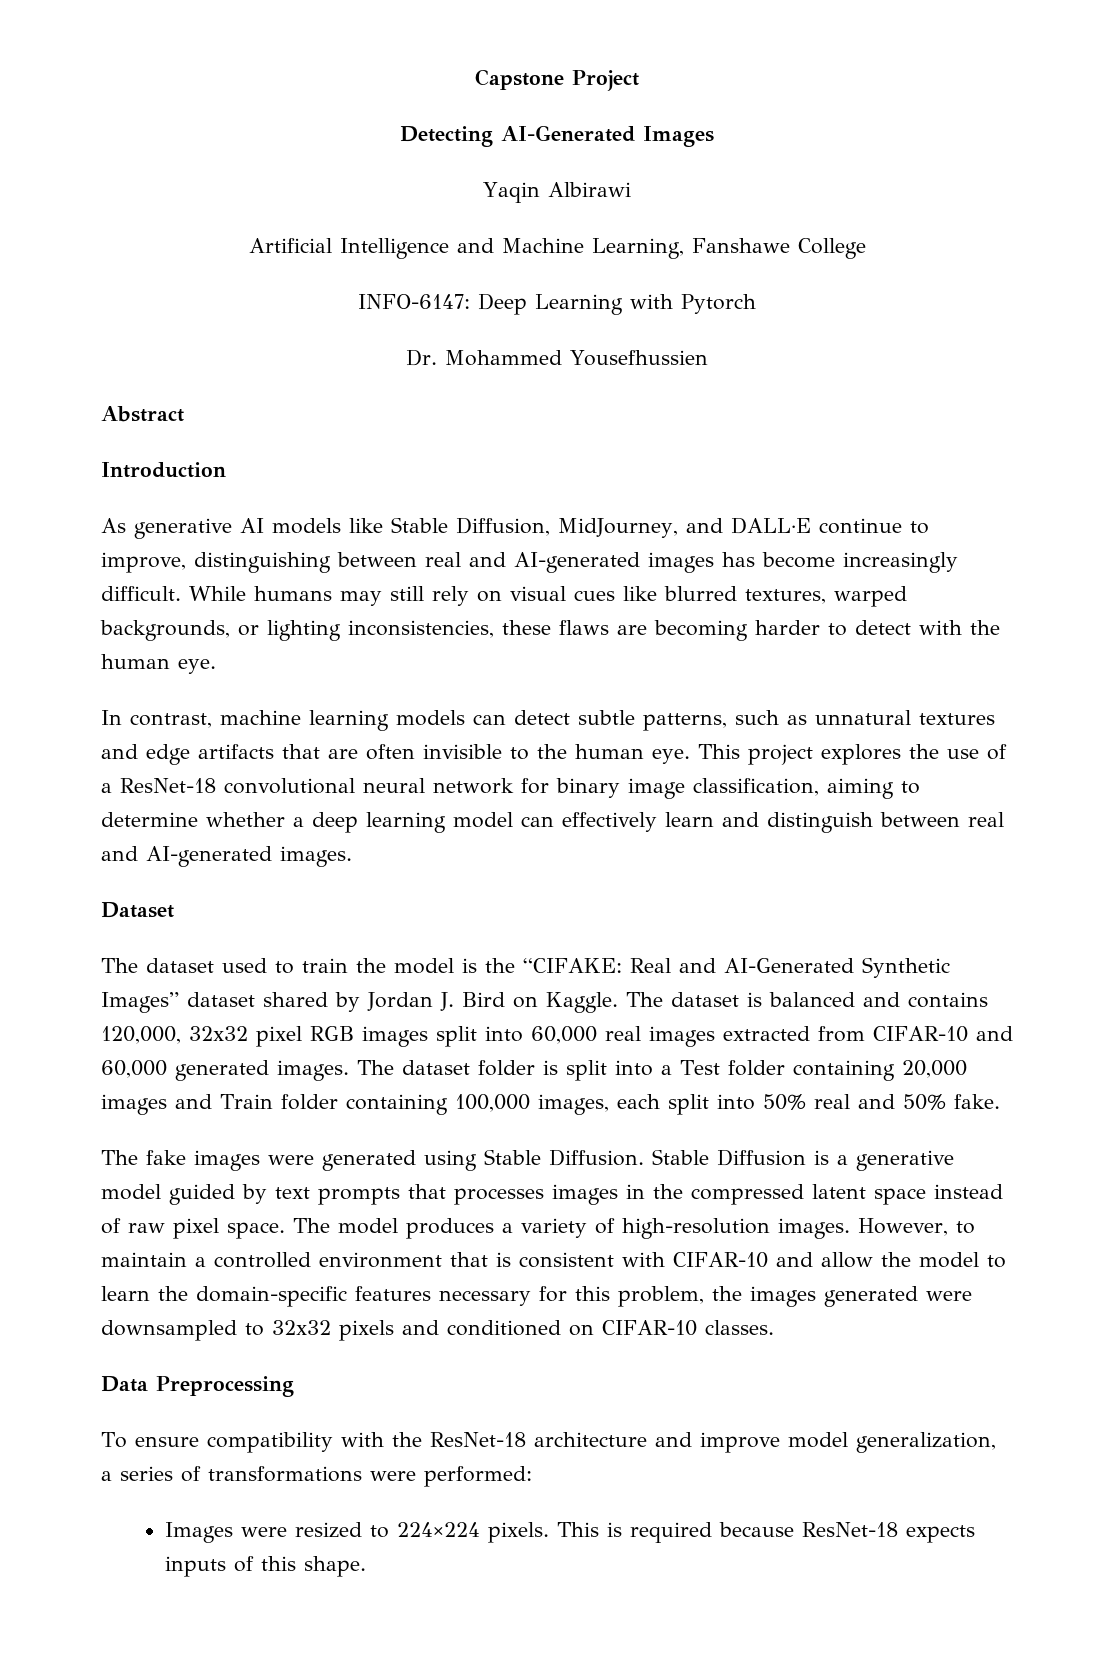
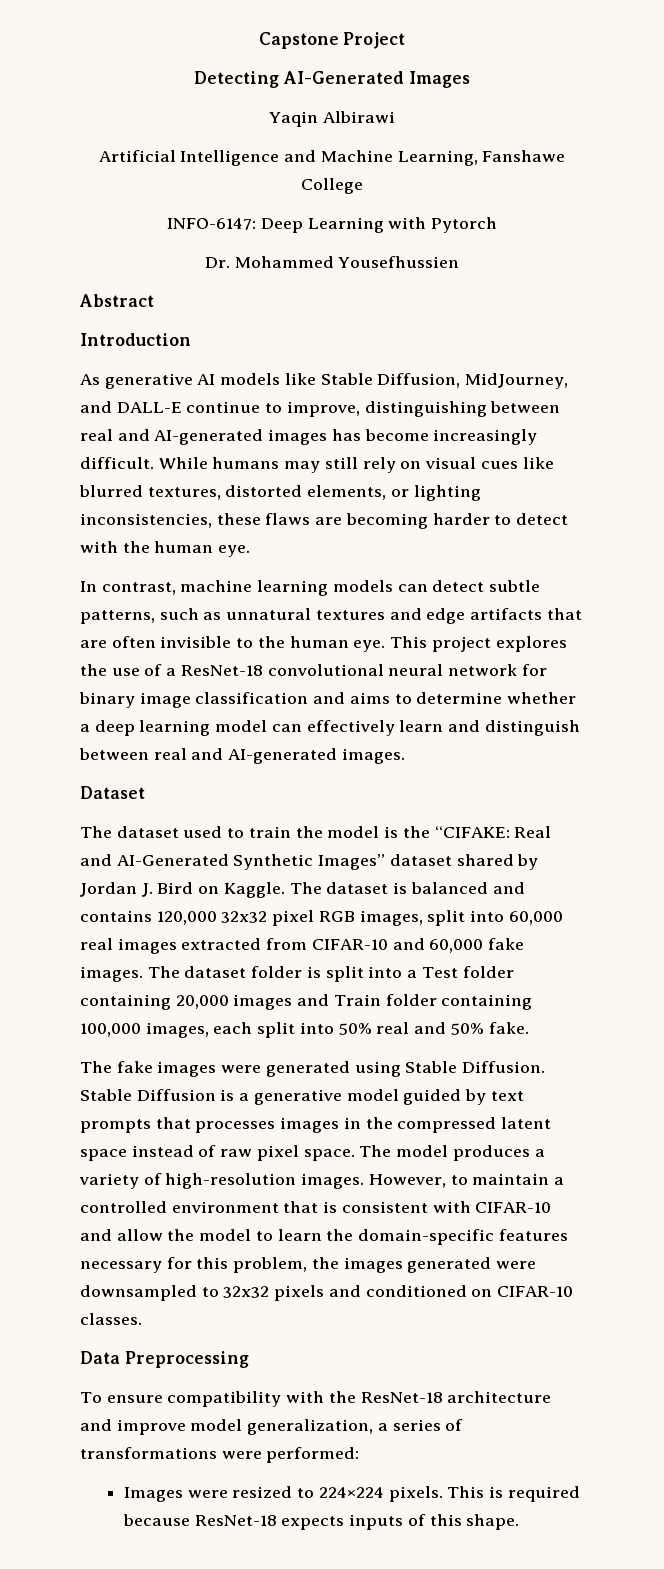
- As generative AI models like Stable Diffusion, MidJourney, and DALL·E continue to improve, distinguishing between real and AI-generated images has become increasingly difficult.
+ As generative AI models like Stable Diffusion, MidJourney, and DALL-E continue to improve, distinguishing between real and AI-generated images has become increasingly difficult.
- While humans may still rely on visual cues like blurred textures, warped backgrounds, or lighting inconsistencies, these flaws are becoming harder to detect with the human eye.
+ While humans may still rely on visual cues like blurred textures, distorted elements, or lighting inconsistencies, these flaws are becoming harder to detect with the human eye.
- This project explores the use of a ResNet-18 convolutional neural network for binary image classification, aiming to determine whether a deep learning model can effectively learn and distinguish between real and AI-generated images.
+ This project explores the use of a ResNet-18 convolutional neural network for binary image classification and aims to determine whether a deep learning model can effectively learn and distinguish between real and AI-generated images.
- The dataset is balanced and contains 120,000, 32x32 pixel RGB images split into 60,000 real images extracted from CIFAR-10 and 60,000 generated images.
+ The dataset is balanced and contains 120,000 32x32 pixel RGB images, split into 60,000 real images extracted from CIFAR-10 and 60,000 fake images.

